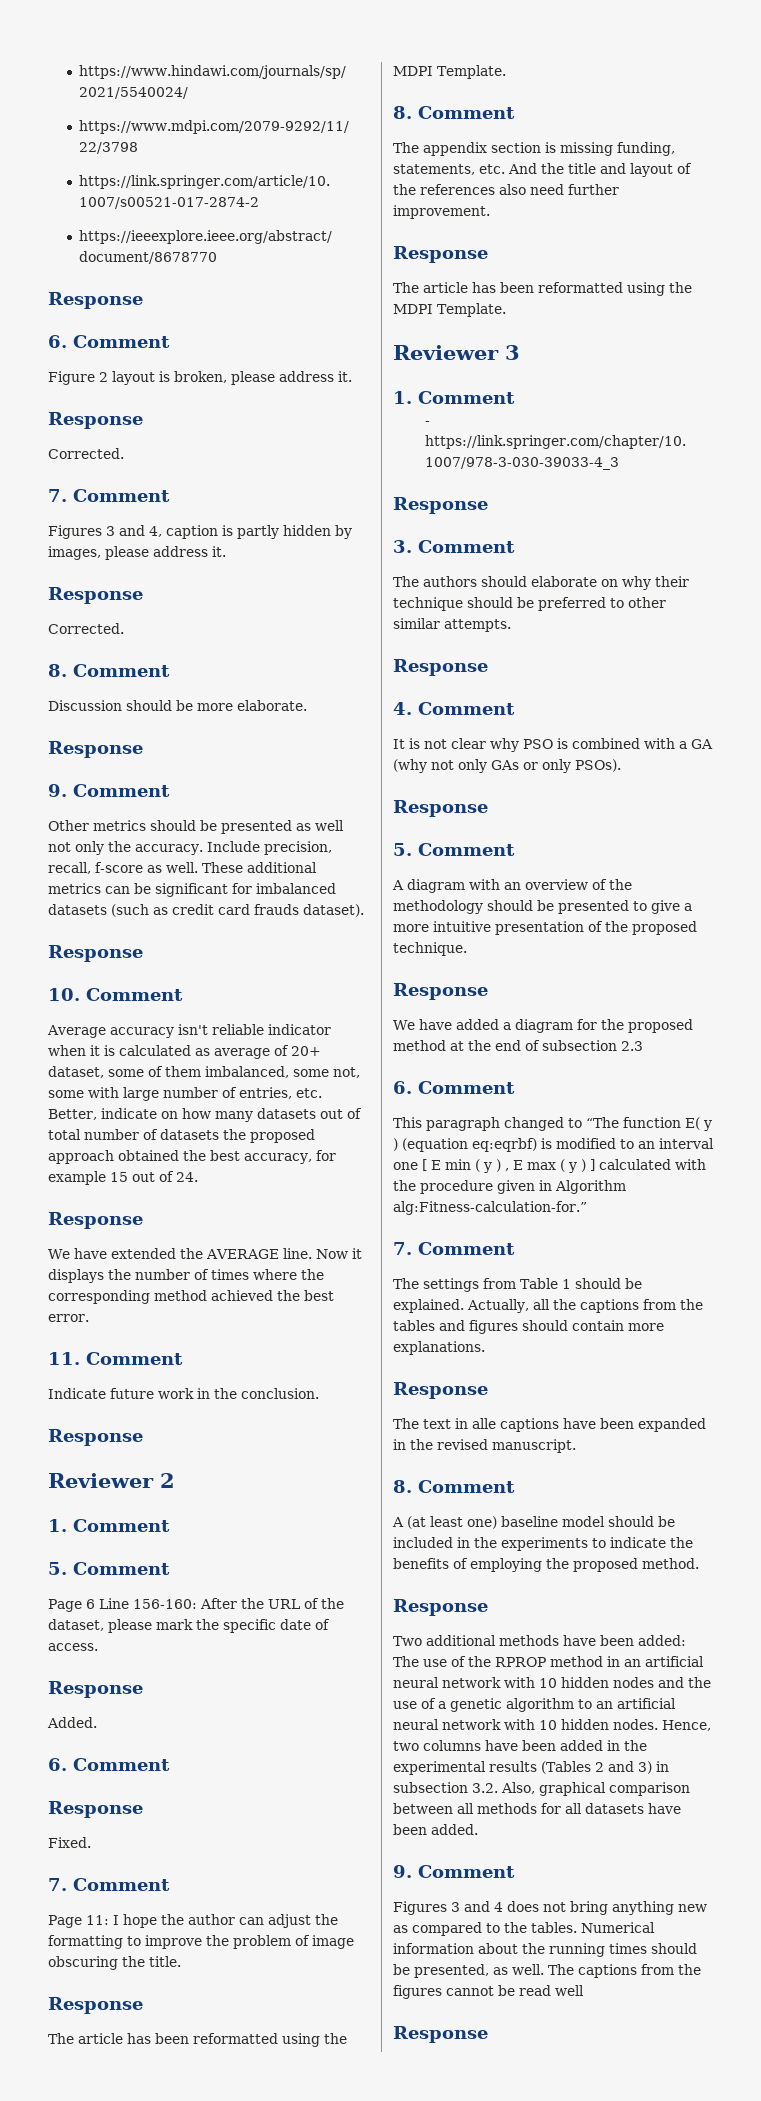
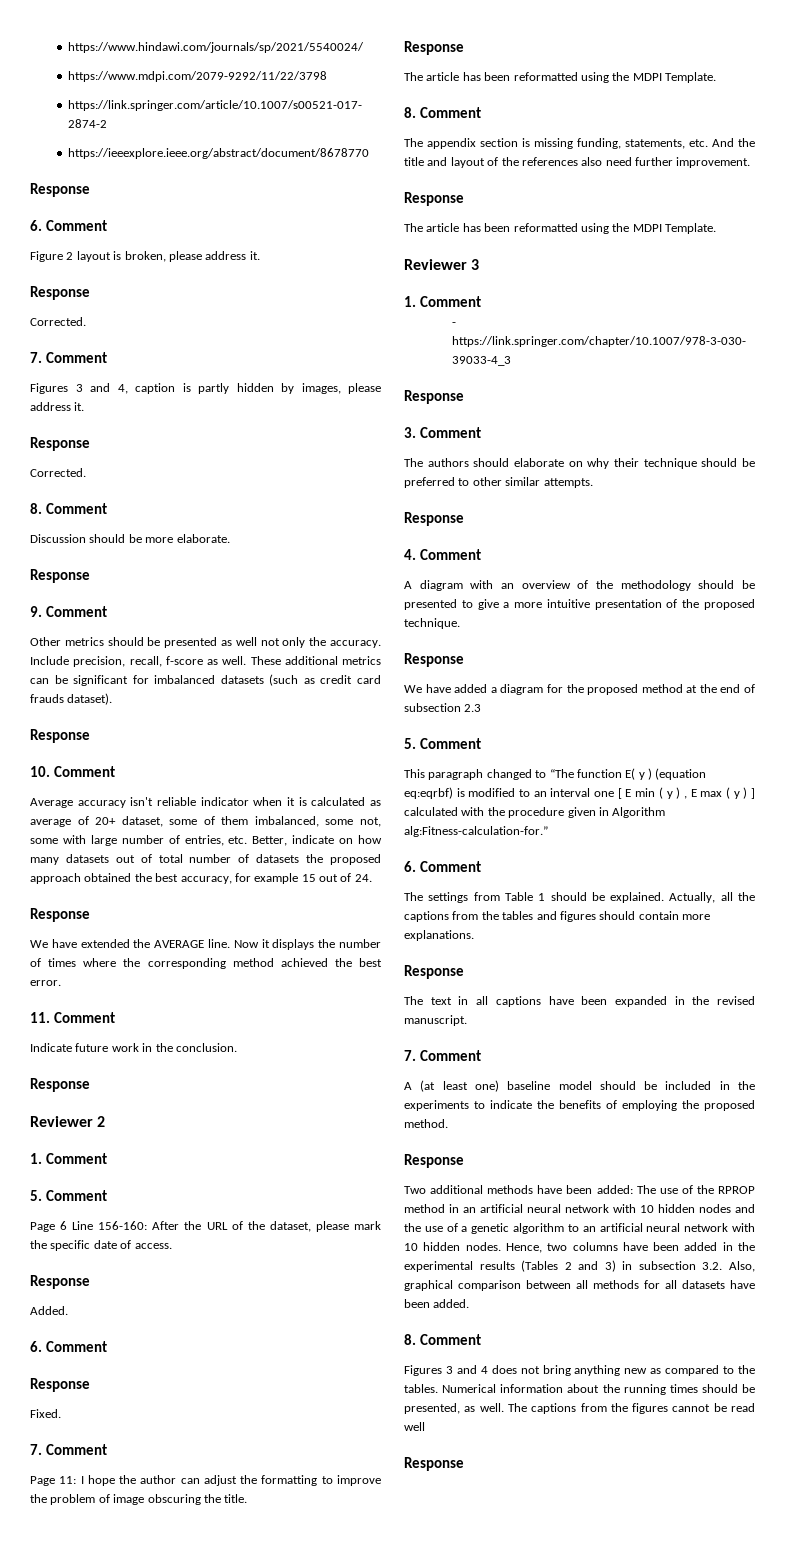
- It is not clear why PSO is combined with a GA (why not only GAs or only PSOs).
- Response
- 5. Comment
  We have added a diagram for the proposed method at the end of subsection 2.3
- 6. Comment
+ 5. Comment
  This paragraph changed to “The function E( y ) (equation eq:eqrbf) is modified to an interval one [ E min ( y ) , E max ( y ) ] calculated with the procedure given in Algorithm alg:Fitness-calculation-for.”
- 7. Comment
+ 6. Comment
- The text in alle captions have been expanded in the revised manuscript.
- 8. Comment
+ The text in all captions have been expanded in the revised manuscript.
+ 7. Comment
  Hence, two columns have been added in the experimental results (Tables 2 and 3) in subsection 3.2. Also, graphical comparison between all methods for all datasets have been added.
- 9. Comment
+ 8. Comment

